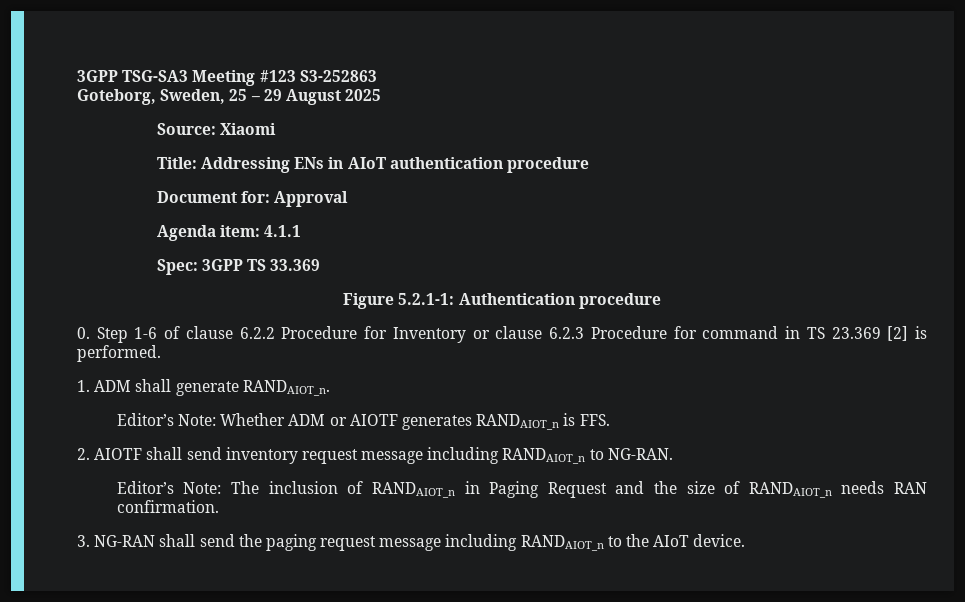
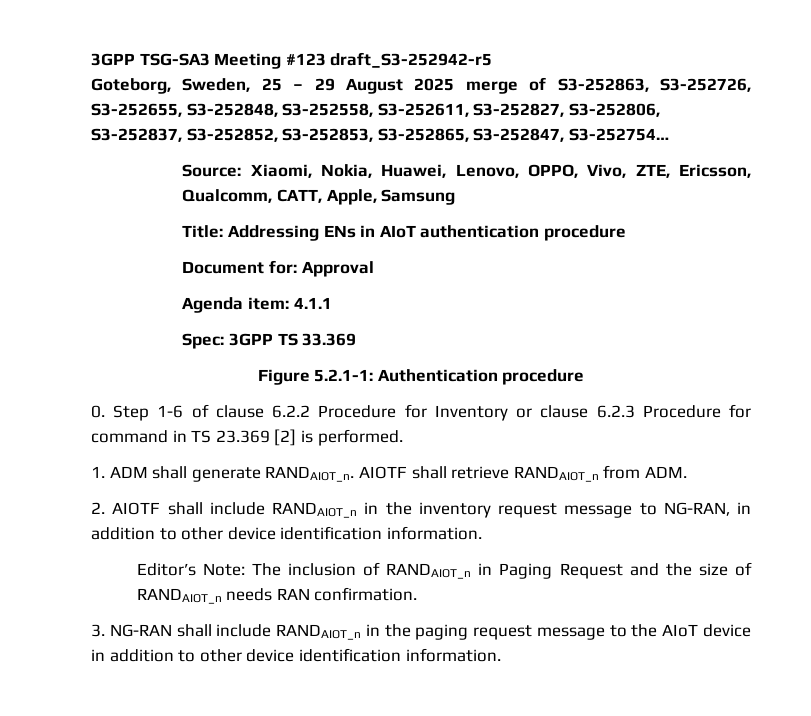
- 3GPP TSG-SA3 Meeting #123 S3-252863
+ 3GPP TSG-SA3 Meeting #123 draft_S3-252942-r5
- Goteborg, Sweden, 25 – 29 August 2025
- Source: Xiaomi
+ Goteborg, Sweden, 25 – 29 August 2025 merge of S3-252863, S3-252726, S3-252655, S3-252848, S3-252558, S3-252611, S3-252827, S3-252806, S3-252837, S3-252852, S3-252853, S3-252865, S3-252847, S3-252754…
+ Source: Xiaomi, Nokia, Huawei, Lenovo, OPPO, Vivo, ZTE, Ericsson, Qualcomm, CATT, Apple, Samsung
- 1. ADM shall generate RANDAIOT_n.
- Editor’s Note: Whether ADM or AIOTF generates RANDAIOT_n is FFS.
- 2. AIOTF shall send inventory request message including RANDAIOT_n to NG-RAN.
+ 1. ADM shall generate RANDAIOT_n. AIOTF shall retrieve RANDAIOT_n from ADM.
+ 2. AIOTF shall include RANDAIOT_n in the inventory request message to NG-RAN, in addition to other device identification information.
- 3. NG-RAN shall send the paging request message including RANDAIOT_n to the AIoT device.
+ 3. NG-RAN shall include RANDAIOT_n in the paging request message to the AIoT device in addition to other device identification information.

